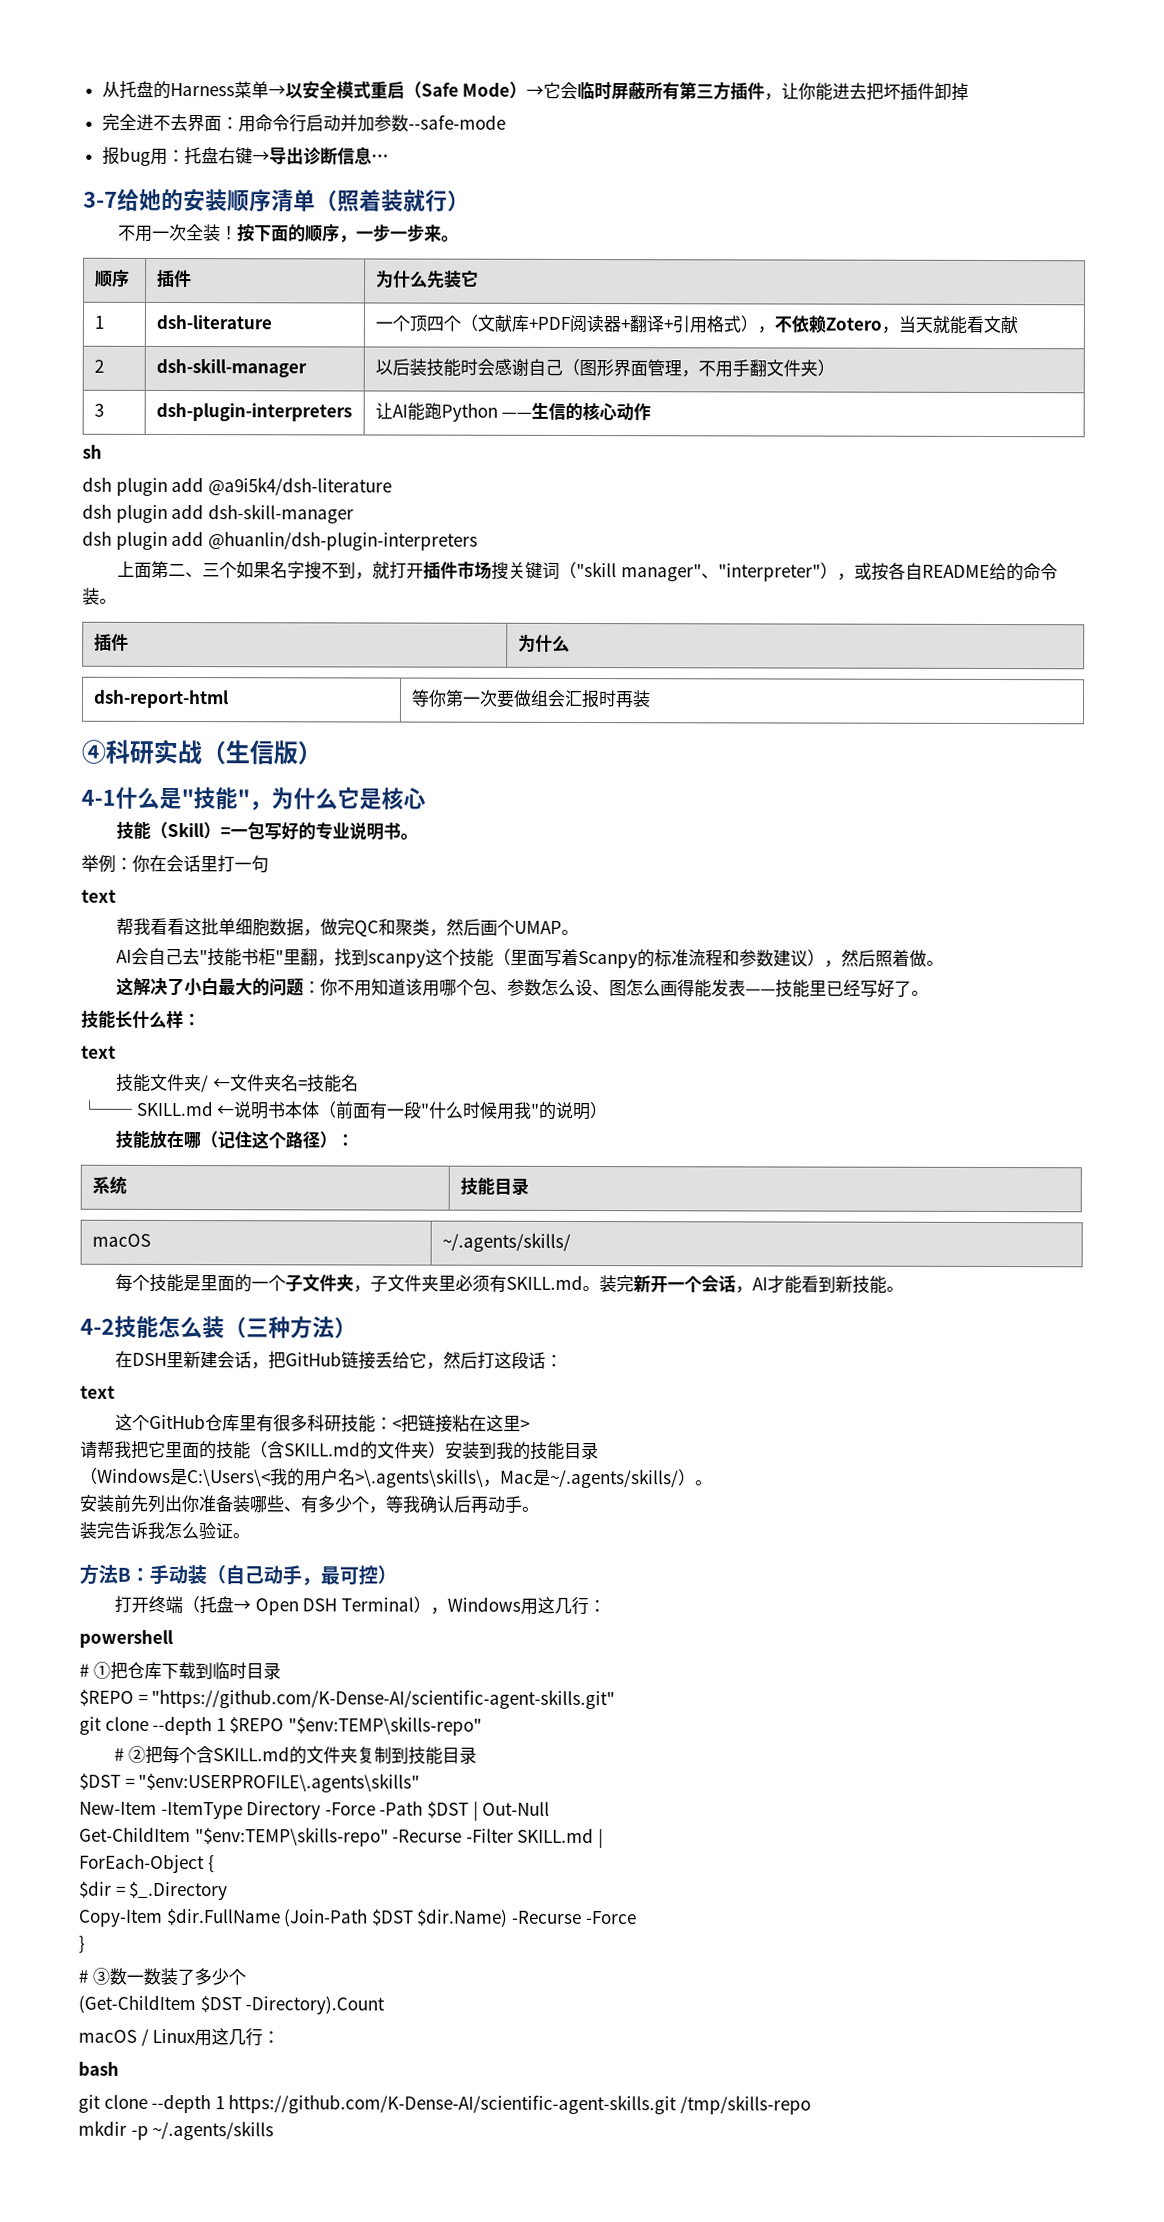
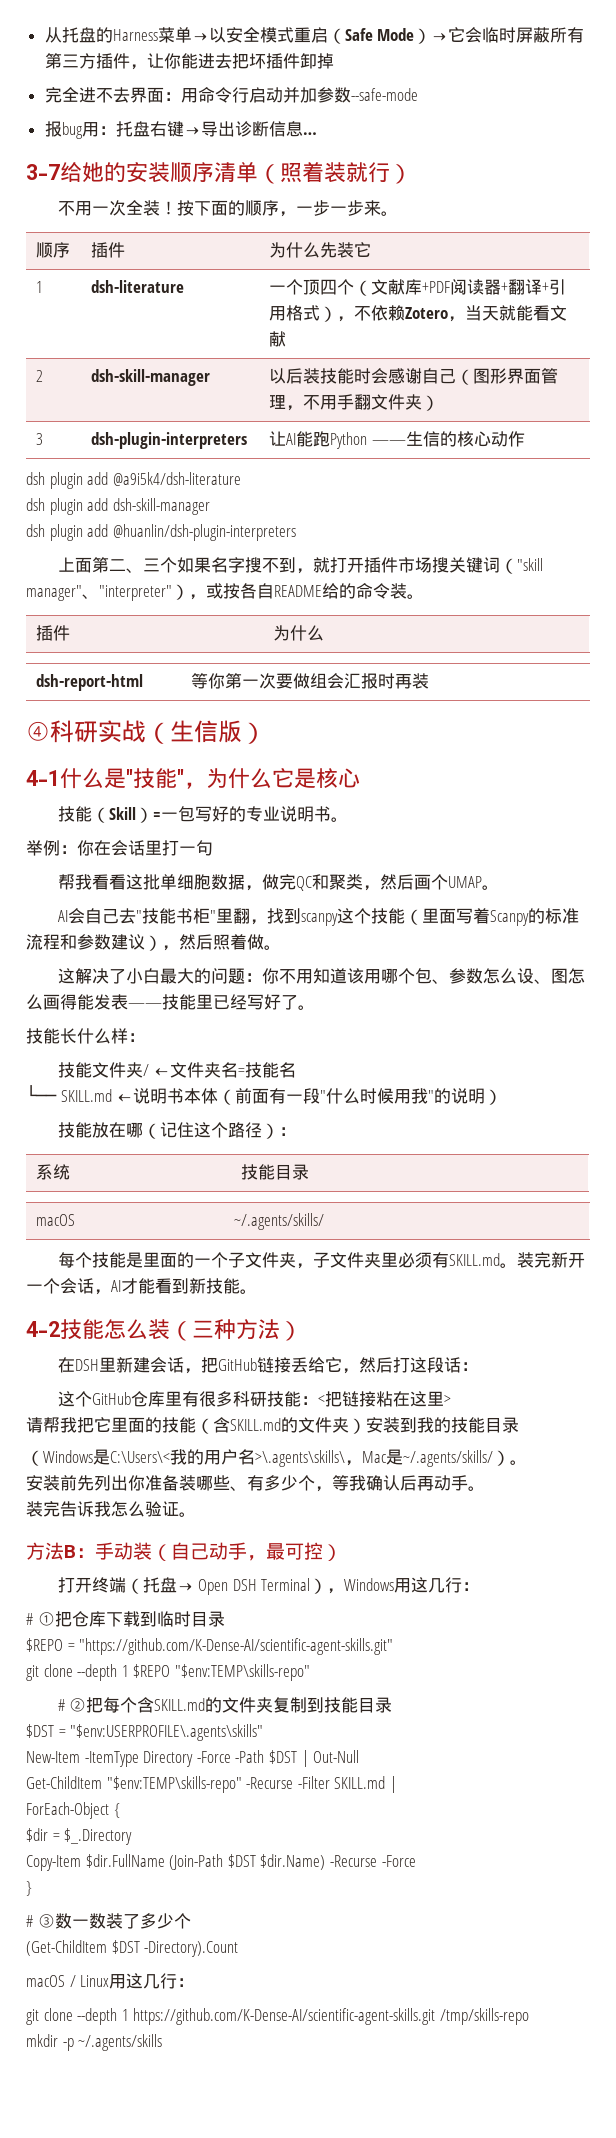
- sh
  举例：你在会话里打一句
- text
  技能长什么样：
- text
  在DSH里新建会话，把GitHub链接丢给它，然后打这段话：
- text
- powershell
- bash

